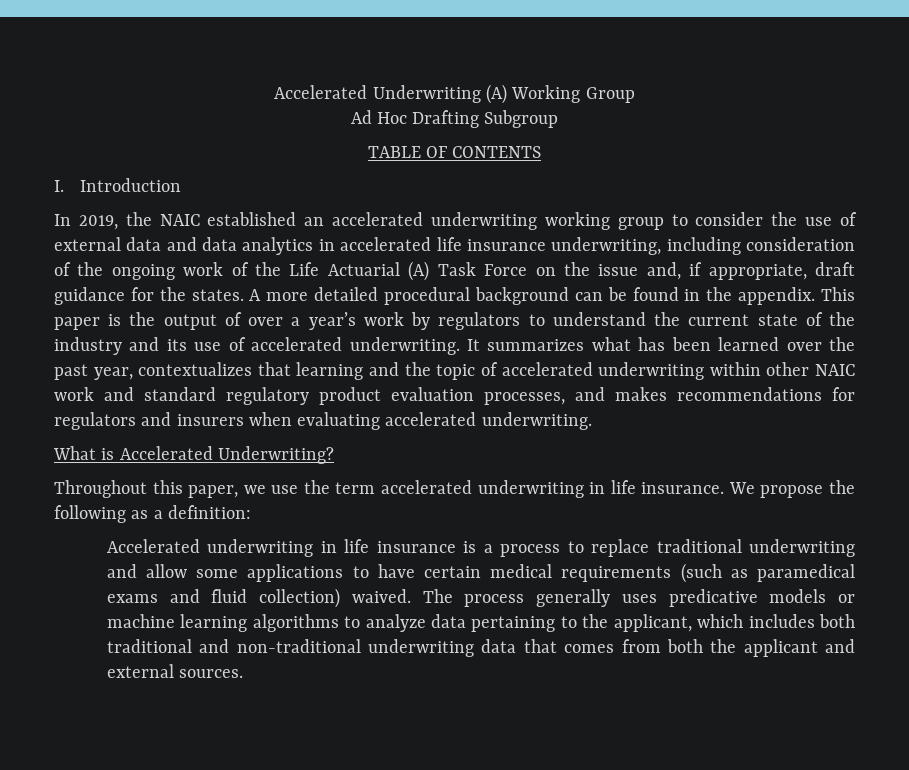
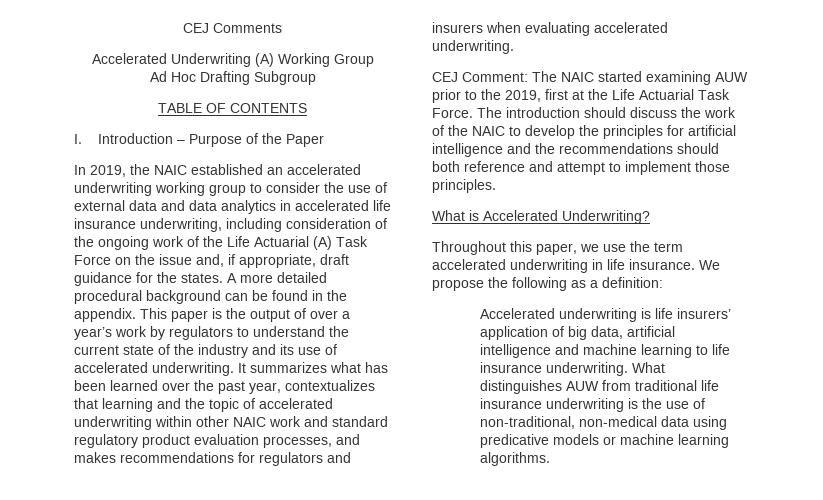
+ CEJ Comments
- I. Introduction
+ I. Introduction – Purpose of the Paper
+ CEJ Comment: The NAIC started examining AUW prior to the 2019, first at the Life Actuarial Task Force. The introduction should discuss the work of the NAIC to develop the principles for artificial intelligence and the recommendations should both reference and attempt to implement those principles.
- Accelerated underwriting in life insurance is a process to replace traditional underwriting and allow some applications to have certain medical requirements (such as paramedical exams and fluid collection) waived. The process generally uses predicative models or machine learning algorithms to analyze data pertaining to the applicant, which includes both traditional and non-traditional underwriting data that comes from both the applicant and external sources.
+ Accelerated underwriting is life insurers’ application of big data, artificial intelligence and machine learning to life insurance underwriting. What distinguishes AUW from traditional life insurance underwriting is the use of non-traditional, non-medical data using predicative models or machine learning algorithms.

